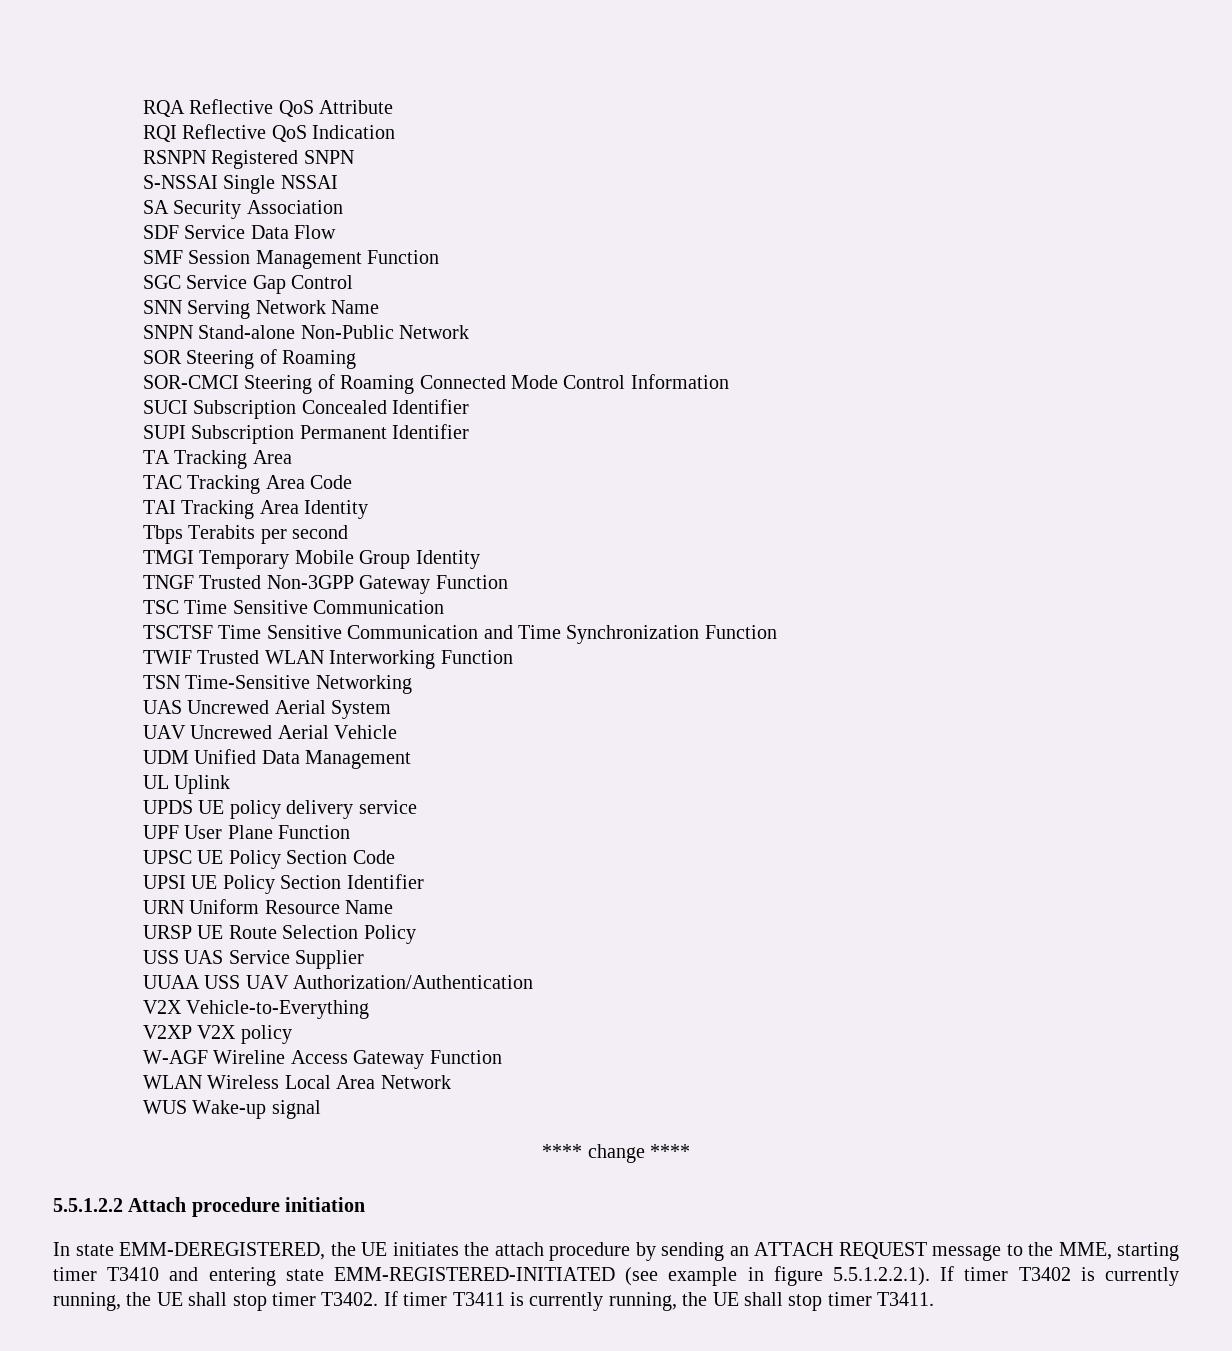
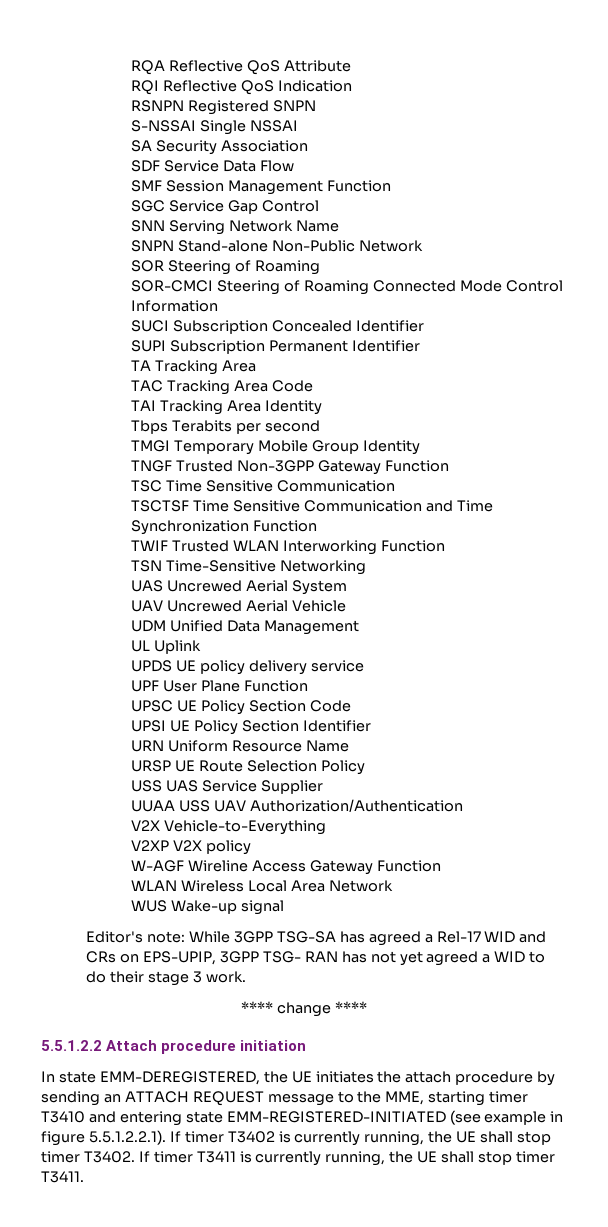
+ Editor's note: While 3GPP TSG-SA has agreed a Rel-17 WID and CRs on EPS-UPIP, 3GPP TSG- RAN has not yet agreed a WID to do their stage 3 work.

